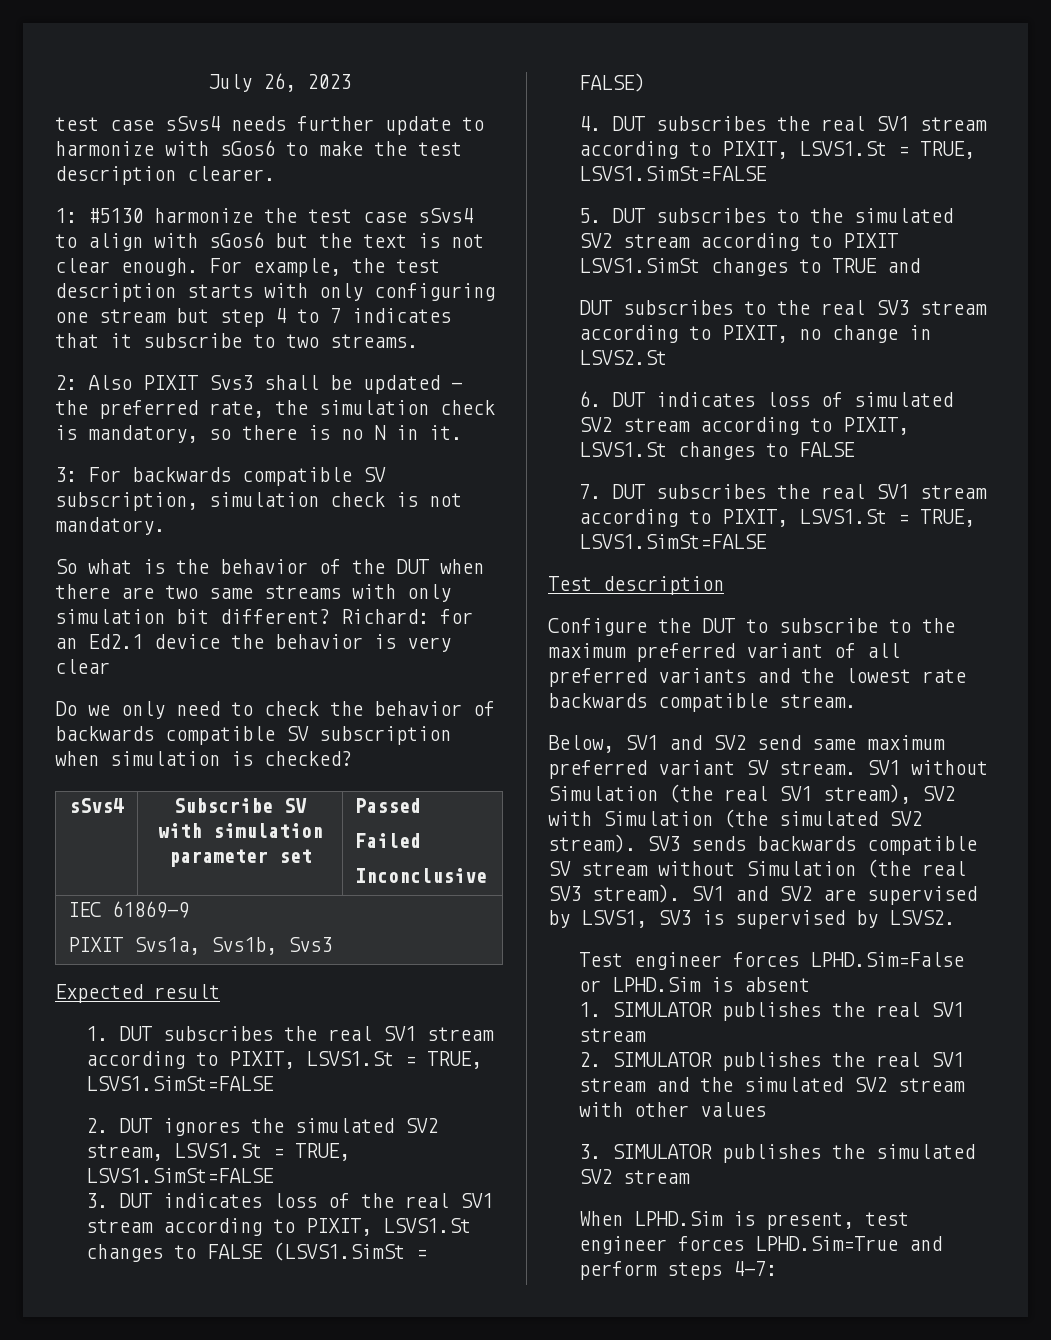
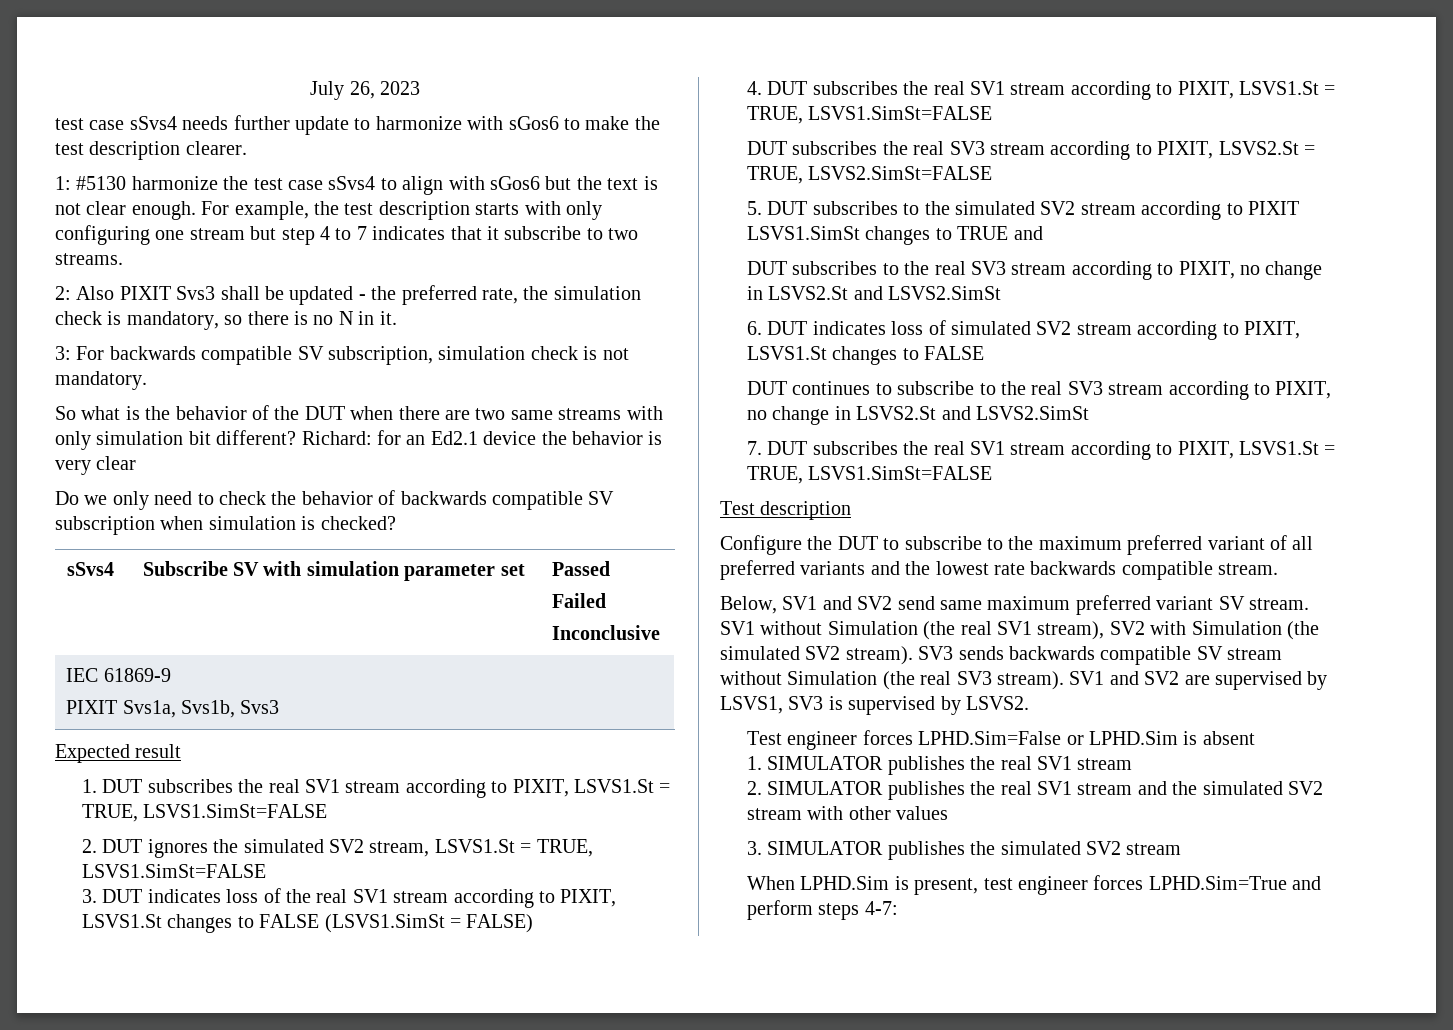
+ DUT subscribes the real SV3 stream according to PIXIT, LSVS2.St = TRUE, LSVS2.SimSt=FALSE
- DUT subscribes to the real SV3 stream according to PIXIT, no change in LSVS2.St
+ DUT subscribes to the real SV3 stream according to PIXIT, no change in LSVS2.St and LSVS2.SimSt
+ DUT continues to subscribe to the real SV3 stream according to PIXIT, no change in LSVS2.St and LSVS2.SimSt

